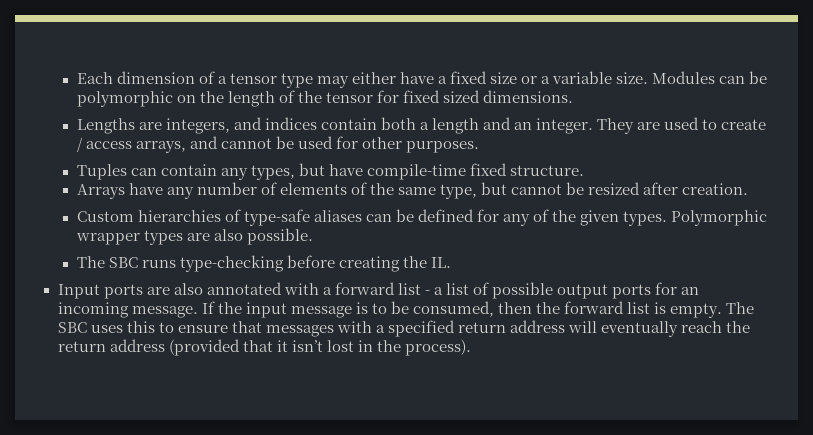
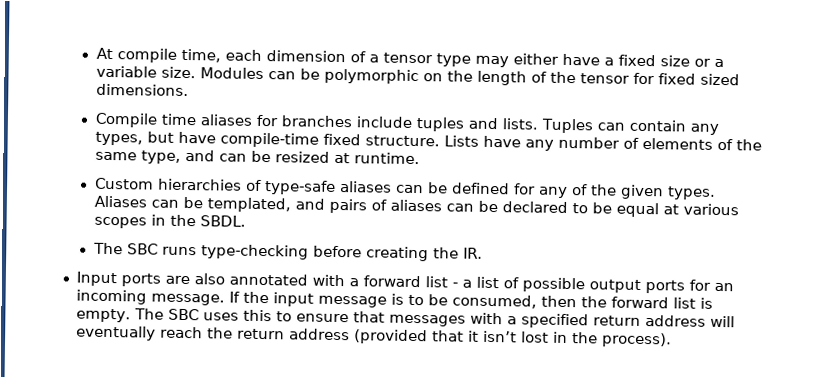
- Each dimension of a tensor type may either have a fixed size or a variable size.
+ At compile time, each dimension of a tensor type may either have a fixed size or a variable size.
- Lengths are integers, and indices contain both a length and an integer. They are used to create / access arrays, and cannot be used for other purposes.
- Tuples can contain any types, but have compile-time fixed structure.
- Arrays have any number of elements of the same type, but cannot be resized after creation.
+ Compile time aliases for branches include tuples and lists. Tuples can contain any types, but have compile-time fixed structure. Lists have any number of elements of the same type, and can be resized at runtime.
- Polymorphic wrapper types are also possible.
+ Aliases can be templated, and pairs of aliases can be declared to be equal at various scopes in the SBDL.
- The SBC runs type-checking before creating the IL.
+ The SBC runs type-checking before creating the IR.

